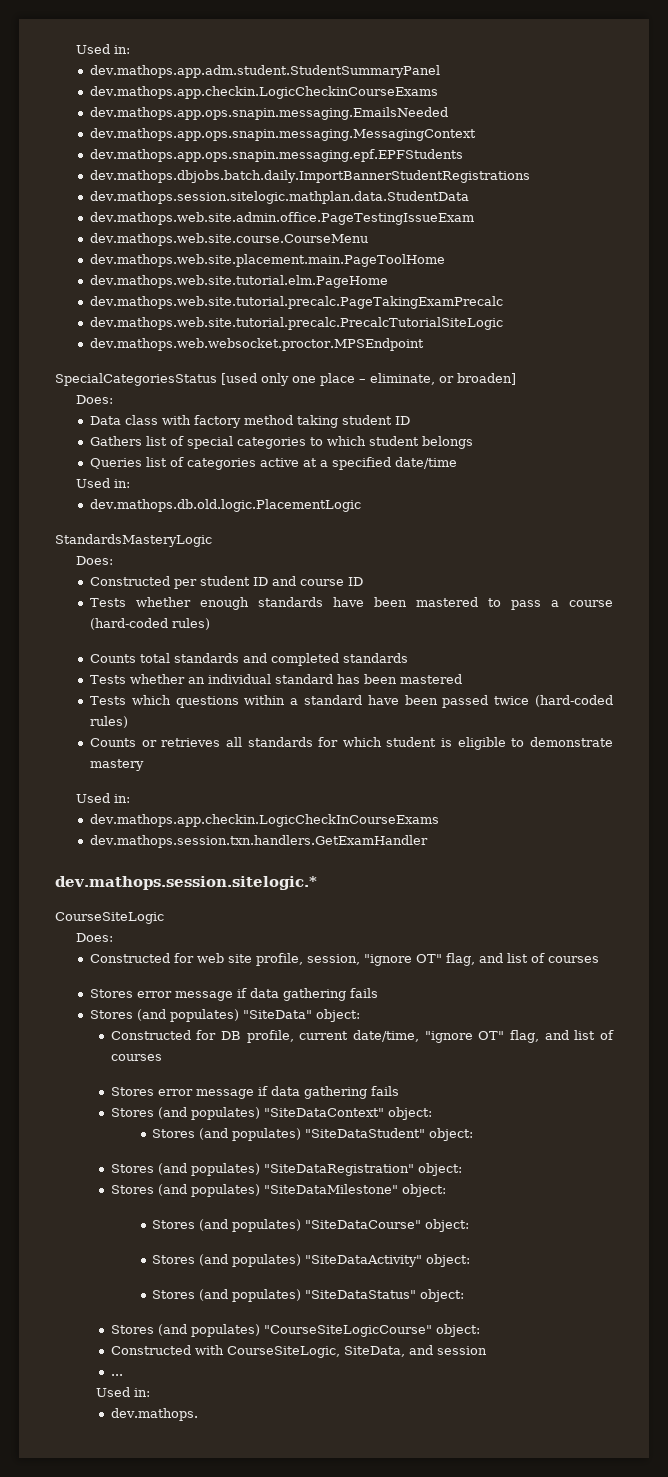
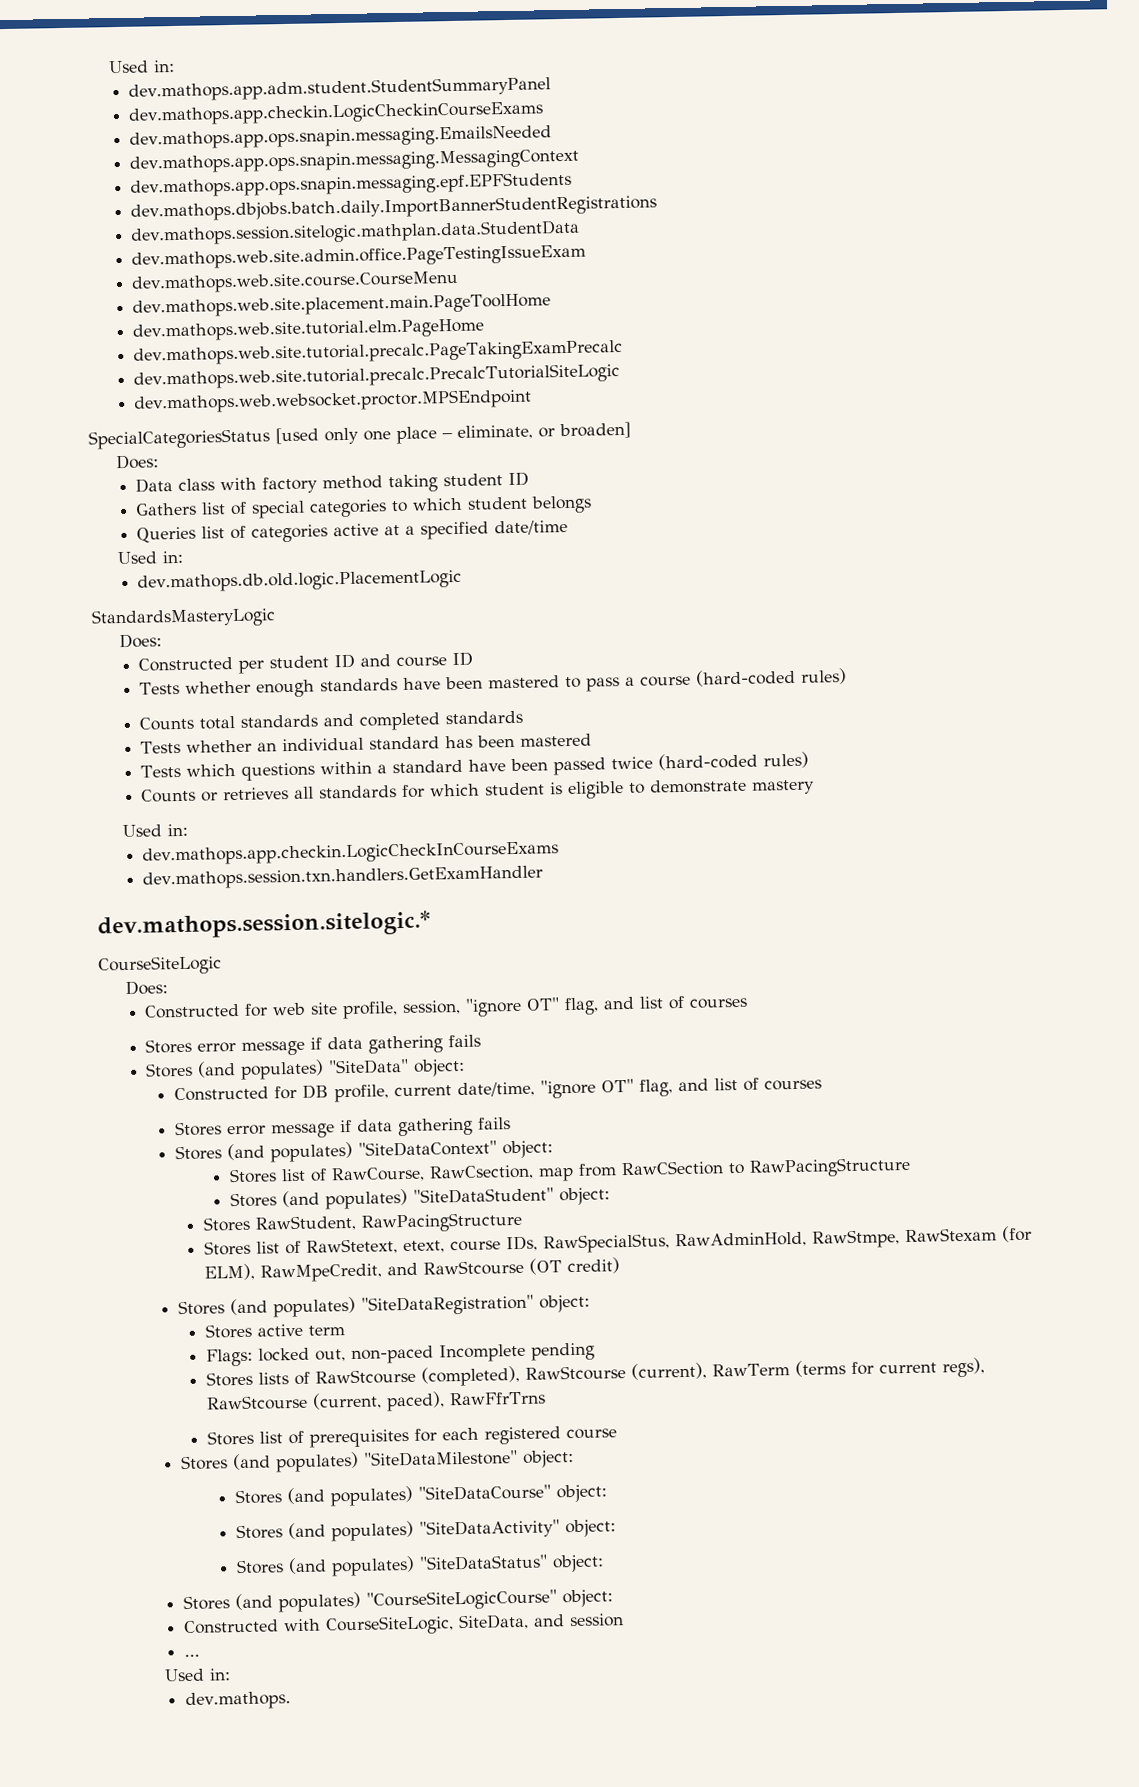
+ Stores list of RawCourse, RawCsection, map from RawCSection to RawPacingStructure
+ Stores RawStudent, RawPacingStructure
+ Stores list of RawStetext, etext, course IDs, RawSpecialStus, RawAdminHold, RawStmpe, RawStexam (for ELM), RawMpeCredit, and RawStcourse (OT credit)
+ Stores active term
+ Flags: locked out, non-paced Incomplete pending
+ Stores lists of RawStcourse (completed), RawStcourse (current), RawTerm (terms for current regs), RawStcourse (current, paced), RawFfrTrns
+ Stores list of prerequisites for each registered course

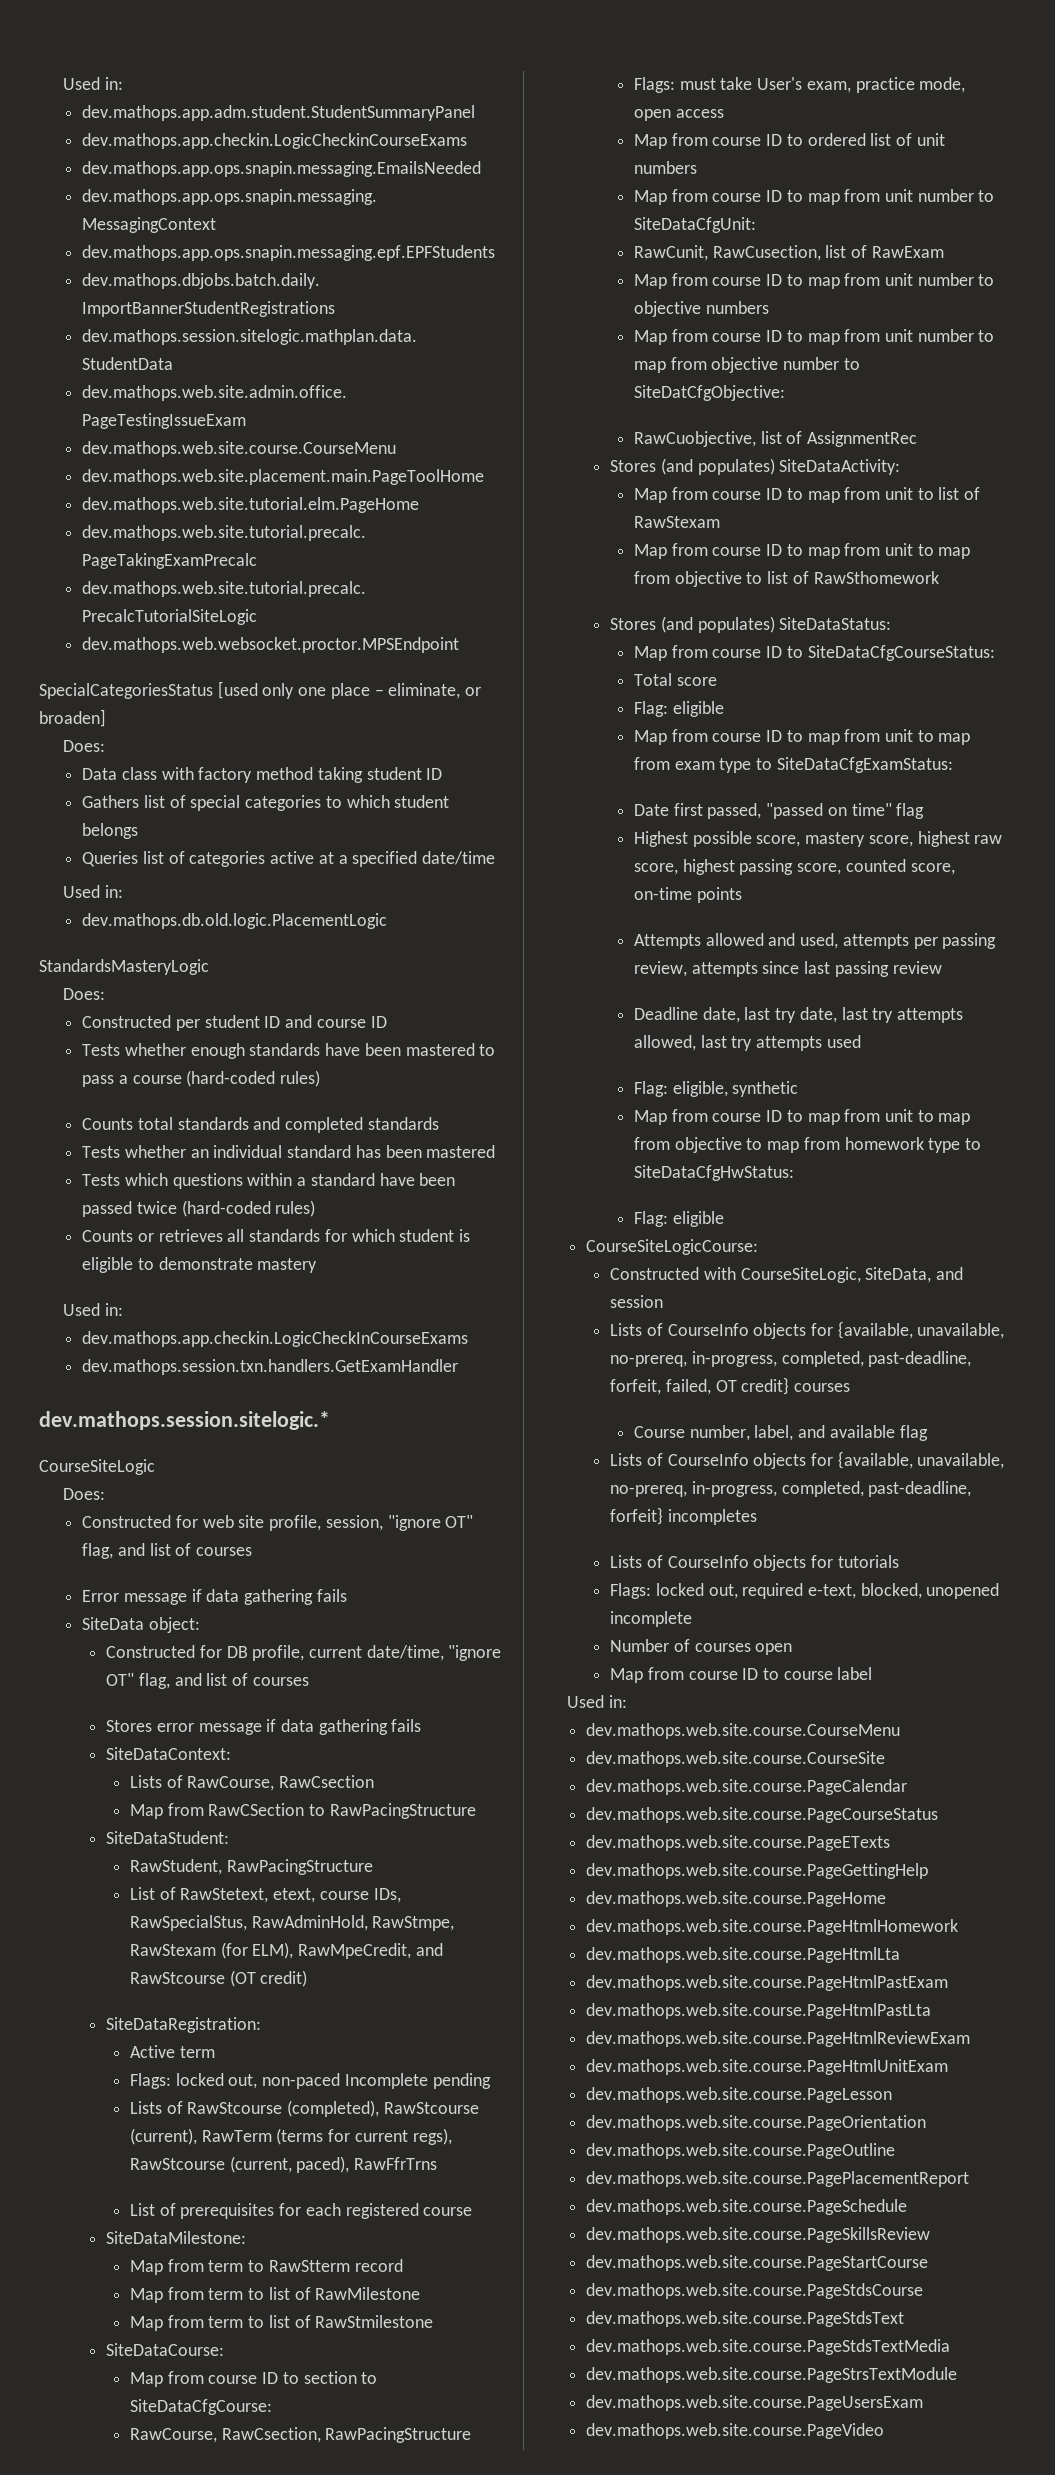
  Constructed for web site profile, session, "ignore OT" flag, and list of courses
- Stores error message if data gathering fails
- Stores (and populates) "SiteData" object:
+ Error message if data gathering fails
+ SiteData object:
- Stores (and populates) "SiteDataContext" object:
- Stores list of RawCourse, RawCsection, map from RawCSection to RawPacingStructure
- Stores (and populates) "SiteDataStudent" object:
- Stores RawStudent, RawPacingStructure
+ SiteDataContext:
+ Lists of RawCourse, RawCsection
+ Map from RawCSection to RawPacingStructure
+ SiteDataStudent:
+ RawStudent, RawPacingStructure
- Stores list of RawStetext, etext, course IDs, RawSpecialStus, RawAdminHold, RawStmpe, RawStexam (for ELM), RawMpeCredit, and RawStcourse (OT credit)
+ List of RawStetext, etext, course IDs, RawSpecialStus, RawAdminHold, RawStmpe, RawStexam (for ELM), RawMpeCredit, and RawStcourse (OT credit)
- Stores (and populates) "SiteDataRegistration" object:
- Stores active term
+ SiteDataRegistration:
+ Active term
- Stores lists of RawStcourse (completed), RawStcourse (current), RawTerm (terms for current regs), RawStcourse (current, paced), RawFfrTrns
+ Lists of RawStcourse (completed), RawStcourse (current), RawTerm (terms for current regs), RawStcourse (current, paced), RawFfrTrns
- Stores list of prerequisites for each registered course
+ List of prerequisites for each registered course
- Stores (and populates) "SiteDataMilestone" object:
- Stores (and populates) "SiteDataCourse" object:
- Stores (and populates) "SiteDataActivity" object:
- Stores (and populates) "SiteDataStatus" object:
- Stores (and populates) "CourseSiteLogicCourse" object:
+ SiteDataMilestone:
+ Map from term to RawStterm record
+ Map from term to list of RawMilestone
+ Map from term to list of RawStmilestone
+ SiteDataCourse:
+ Map from course ID to section to SiteDataCfgCourse:
+ RawCourse, RawCsection, RawPacingStructure
+ Flags: must take User's exam, practice mode, open access
+ Map from course ID to ordered list of unit numbers
+ Map from course ID to map from unit number to SiteDataCfgUnit:
+ RawCunit, RawCusection, list of RawExam
+ Map from course ID to map from unit number to objective numbers
+ Map from course ID to map from unit number to map from objective number to SiteDatCfgObjective:
+ RawCuobjective, list of AssignmentRec
+ Stores (and populates) SiteDataActivity:
+ Map from course ID to map from unit to list of RawStexam
+ Map from course ID to map from unit to map from objective to list of RawSthomework
+ Stores (and populates) SiteDataStatus:
+ Map from course ID to SiteDataCfgCourseStatus:
+ Total score
+ Flag: eligible
+ Map from course ID to map from unit to map from exam type to SiteDataCfgExamStatus:
+ Date first passed, "passed on time" flag
+ Highest possible score, mastery score, highest raw score, highest passing score, counted score, on-time points
+ Attempts allowed and used, attempts per passing review, attempts since last passing review
+ Deadline date, last try date, last try attempts allowed, last try attempts used
+ Flag: eligible, synthetic
+ Map from course ID to map from unit to map from objective to map from homework type to SiteDataCfgHwStatus:
+ Flag: eligible
+ CourseSiteLogicCourse:
- ...
+ Lists of CourseInfo objects for {available, unavailable, no-prereq, in-progress, completed, past-deadline, forfeit, failed, OT credit} courses
+ Course number, label, and available flag
+ Lists of CourseInfo objects for {available, unavailable, no-prereq, in-progress, completed, past-deadline, forfeit} incompletes
+ Lists of CourseInfo objects for tutorials
+ Flags: locked out, required e-text, blocked, unopened incomplete
+ Number of courses open
+ Map from course ID to course label
  Used in:
- dev.mathops.
+ dev.mathops.web.site.course.CourseMenu
+ dev.mathops.web.site.course.CourseSite
+ dev.mathops.web.site.course.PageCalendar
+ dev.mathops.web.site.course.PageCourseStatus
+ dev.mathops.web.site.course.PageETexts
+ dev.mathops.web.site.course.PageGettingHelp
+ dev.mathops.web.site.course.PageHome
+ dev.mathops.web.site.course.PageHtmlHomework
+ dev.mathops.web.site.course.PageHtmlLta
+ dev.mathops.web.site.course.PageHtmlPastExam
+ dev.mathops.web.site.course.PageHtmlPastLta
+ dev.mathops.web.site.course.PageHtmlReviewExam
+ dev.mathops.web.site.course.PageHtmlUnitExam
+ dev.mathops.web.site.course.PageLesson
+ dev.mathops.web.site.course.PageOrientation
+ dev.mathops.web.site.course.PageOutline
+ dev.mathops.web.site.course.PagePlacementReport
+ dev.mathops.web.site.course.PageSchedule
+ dev.mathops.web.site.course.PageSkillsReview
+ dev.mathops.web.site.course.PageStartCourse
+ dev.mathops.web.site.course.PageStdsCourse
+ dev.mathops.web.site.course.PageStdsText
+ dev.mathops.web.site.course.PageStdsTextMedia
+ dev.mathops.web.site.course.PageStrsTextModule
+ dev.mathops.web.site.course.PageUsersExam
+ dev.mathops.web.site.course.PageVideo

